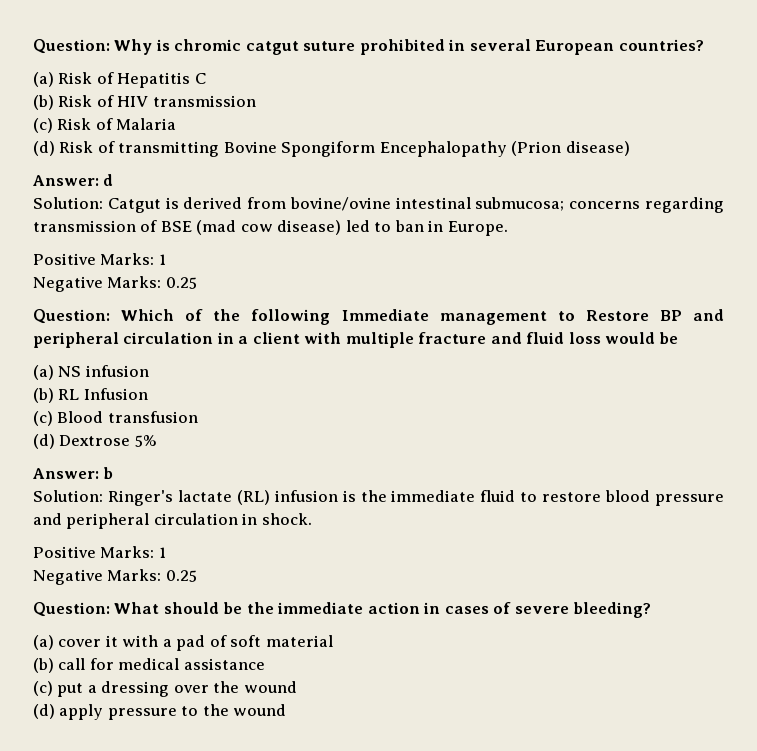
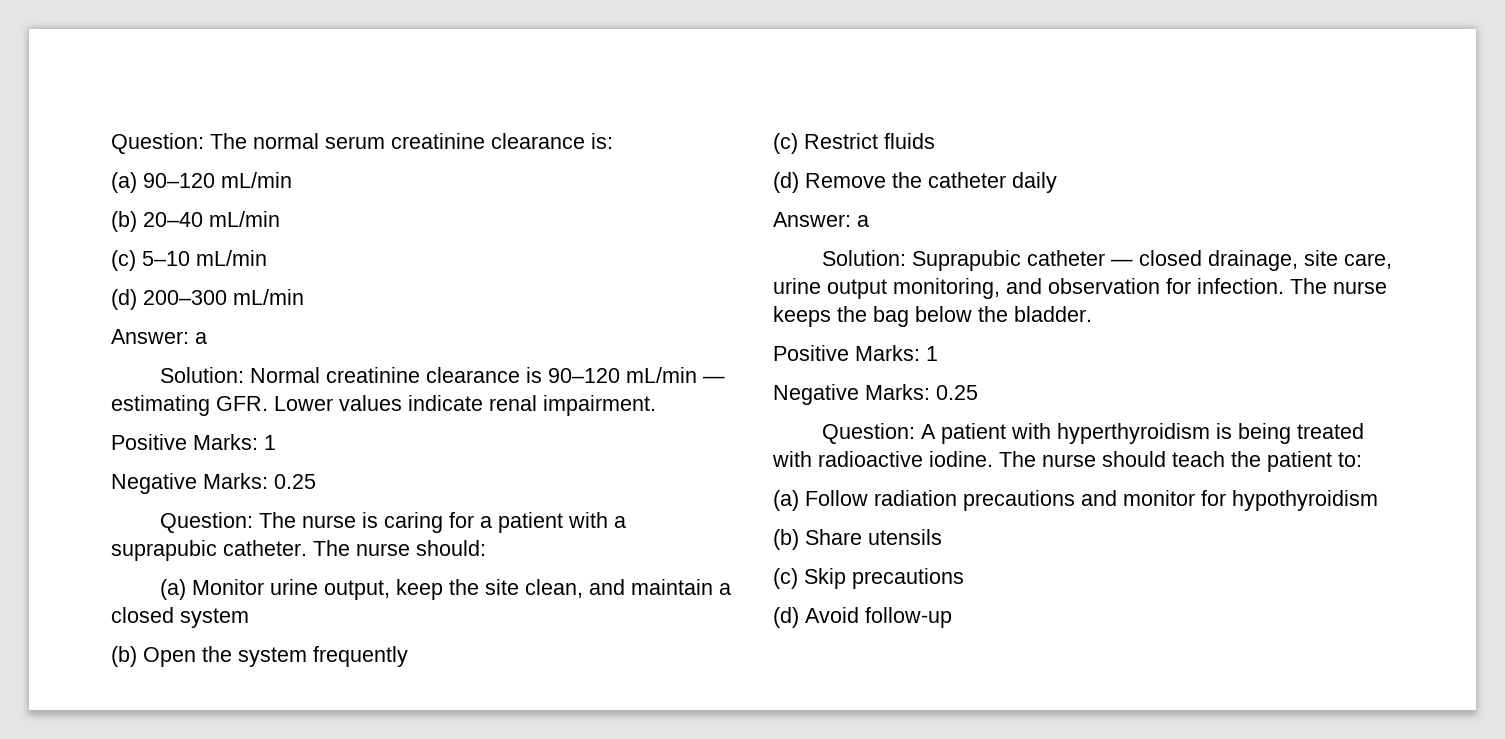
- Question: Why is chromic catgut suture prohibited in several European countries?
- (a) Risk of Hepatitis C
- (b) Risk of HIV transmission
- (c) Risk of Malaria
- (d) Risk of transmitting Bovine Spongiform Encephalopathy (Prion disease)
- Answer: d
- Solution: Catgut is derived from bovine/ovine intestinal submucosa; concerns regarding transmission of BSE (mad cow disease) led to ban in Europe.
+ Question: The normal serum creatinine clearance is:
+ (a) 90–120 mL/min
+ (b) 20–40 mL/min
+ (c) 5–10 mL/min
+ (d) 200–300 mL/min
+ Answer: a
+ Solution: Normal creatinine clearance is 90–120 mL/min — estimating GFR. Lower values indicate renal impairment.
  Positive Marks: 1
  Negative Marks: 0.25
- Question: Which of the following Immediate management to Restore BP and peripheral circulation in a client with multiple fracture and fluid loss would be
- (a) NS infusion
- (b) RL Infusion
- (c) Blood transfusion
- (d) Dextrose 5%
- Answer: b
- Solution: Ringer's lactate (RL) infusion is the immediate fluid to restore blood pressure and peripheral circulation in shock.
+ Question: The nurse is caring for a patient with a suprapubic catheter. The nurse should:
+ (a) Monitor urine output, keep the site clean, and maintain a closed system
+ (b) Open the system frequently
+ (c) Restrict fluids
+ (d) Remove the catheter daily
+ Answer: a
+ Solution: Suprapubic catheter — closed drainage, site care, urine output monitoring, and observation for infection. The nurse keeps the bag below the bladder.
  Positive Marks: 1
  Negative Marks: 0.25
- Question: What should be the immediate action in cases of severe bleeding?
- (a) cover it with a pad of soft material
- (b) call for medical assistance
- (c) put a dressing over the wound
- (d) apply pressure to the wound
+ Question: A patient with hyperthyroidism is being treated with radioactive iodine. The nurse should teach the patient to:
+ (a) Follow radiation precautions and monitor for hypothyroidism
+ (b) Share utensils
+ (c) Skip precautions
+ (d) Avoid follow-up

